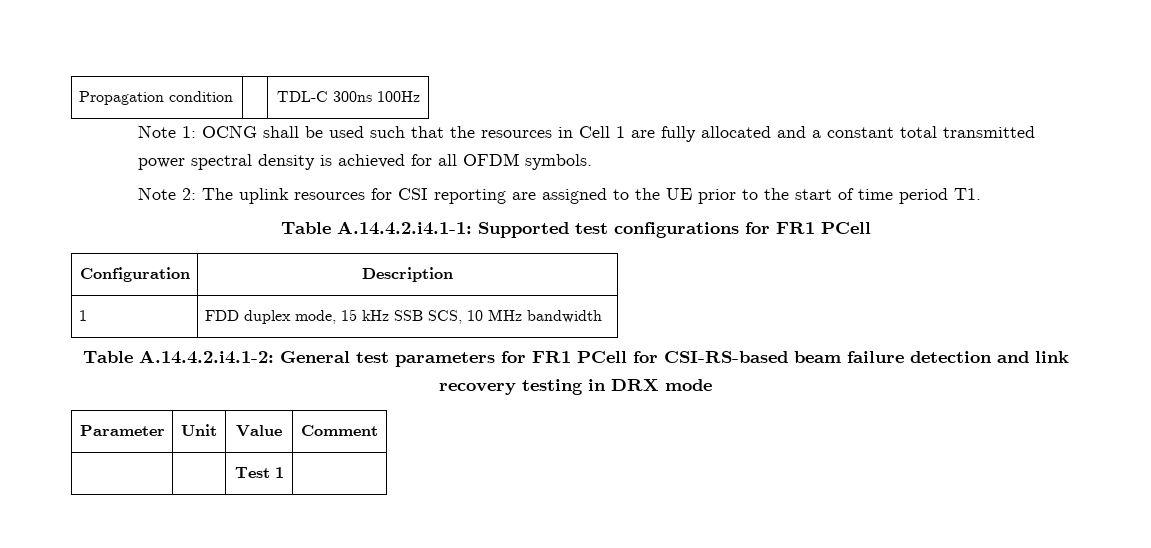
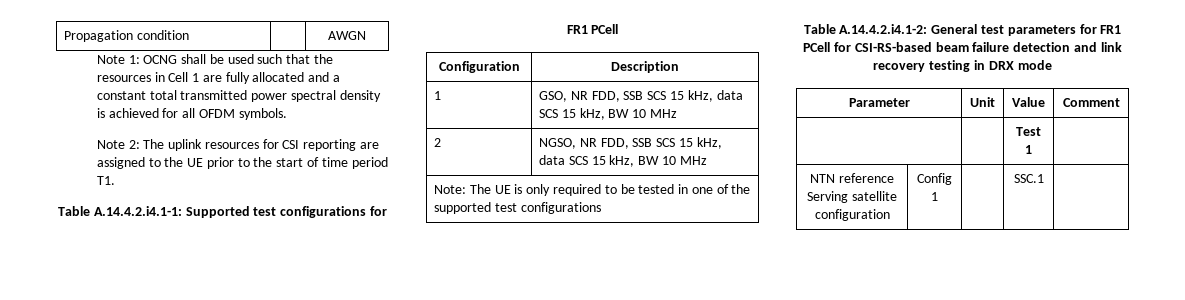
- Propagation condition | | TDL-C 300ns 100Hz
+ Propagation condition | | AWGN
- 1 | FDD duplex mode, 15 kHz SSB SCS, 10 MHz bandwidth
+ 1 | GSO, NR FDD, SSB SCS 15 kHz, data SCS 15 kHz, BW 10 MHz
+ 2 | NGSO, NR FDD, SSB SCS 15 kHz, data SCS 15 kHz, BW 10 MHz
+ Note: The UE is only required to be tested in one of the supported test configurations
+ NTN reference Serving satellite configuration | Config 1 | | SSC.1 |

